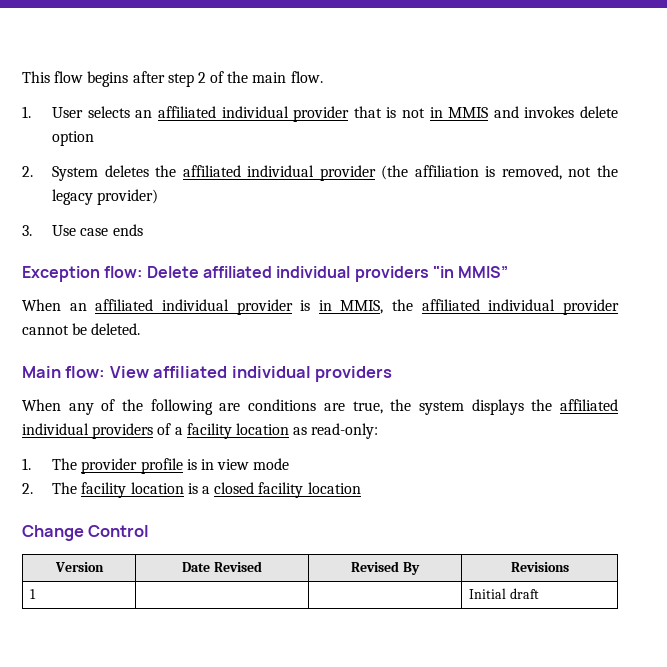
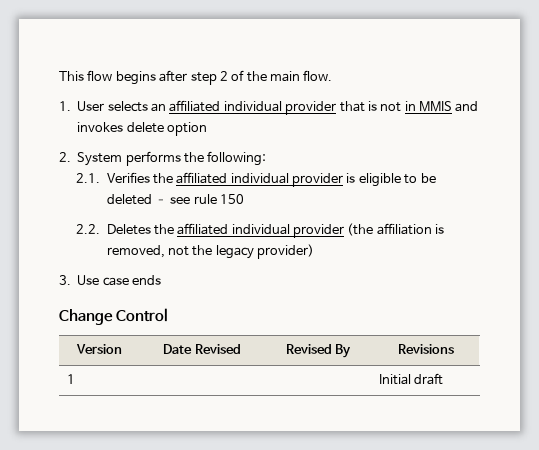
- 2. System deletes the affiliated individual provider (the affiliation is removed, not the legacy provider)
+ 2. System performs the following:
+ 2.1. Verifies the affiliated individual provider is eligible to be deleted – see rule 150
+ 2.2. Deletes the affiliated individual provider (the affiliation is removed, not the legacy provider)
- Exception flow: Delete affiliated individual providers "in MMIS”
- When an affiliated individual provider is in MMIS, the affiliated individual provider cannot be deleted.
- Main flow: View affiliated individual providers
- When any of the following are conditions are true, the system displays the affiliated individual providers of a facility location as read-only:
- 1. The provider profile is in view mode
- 2. The facility location is a closed facility location

